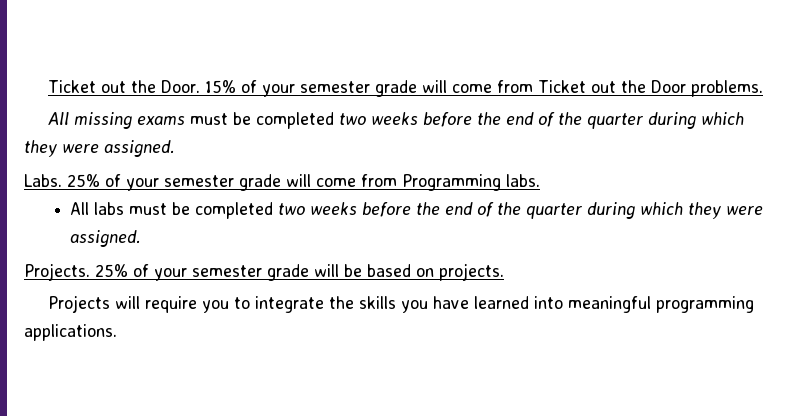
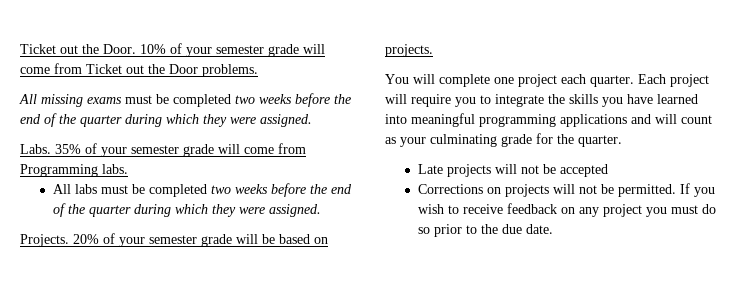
- 15% of your semester grade will come from Ticket out the Door problems.
+ 10% of your semester grade will come from Ticket out the Door problems.
- 25% of your semester grade will come from Programming labs.
+ 35% of your semester grade will come from Programming labs.
- 25% of your semester grade will be based on projects.
+ 20% of your semester grade will be based on projects.
- Projects will require you to integrate the skills you have learned into meaningful programming applications.
+ You will complete one project each quarter. Each project will require you to integrate the skills you have learned into meaningful programming applications and will count as your culminating grade for the quarter.
+ Late projects will not be accepted
+ Corrections on projects will not be permitted. If you wish to receive feedback on any project you must do so prior to the due date.

